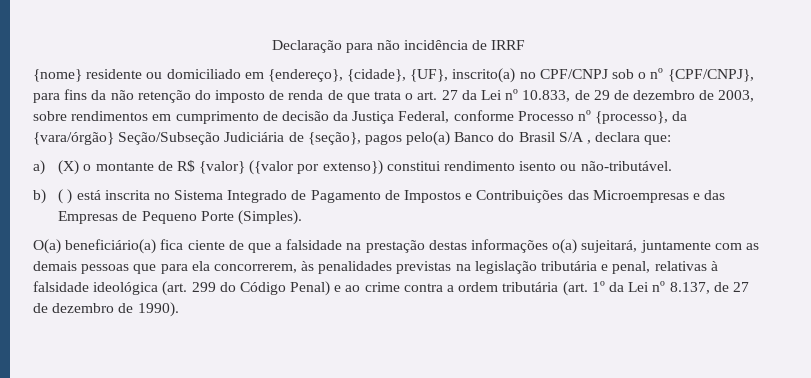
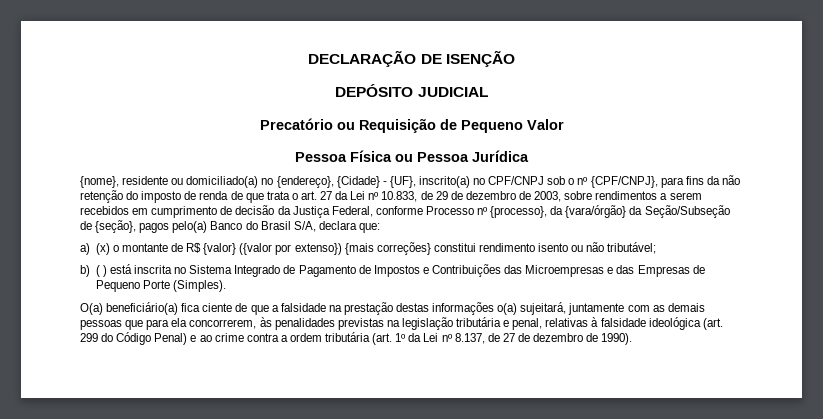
- Declaração para não incidência de IRRF
- {nome} residente ou domiciliado em {endereço}, {cidade}, {UF}, inscrito(a) no CPF/CNPJ sob o nº {CPF/CNPJ}, para fins da não retenção do imposto de renda de que trata o art. 27 da Lei nº 10.833, de 29 de dezembro de 2003, sobre rendimentos em cumprimento de decisão da Justiça Federal, conforme Processo nº {processo}, da {vara/órgão} Seção/Subseção Judiciária de {seção}, pagos pelo(a) Banco do Brasil S/A , declara que:
+ DECLARAÇÃO DE ISENÇÃO
+ DEPÓSITO JUDICIAL
+ Precatório ou Requisição de Pequeno Valor
+ Pessoa Física ou Pessoa Jurídica
+ {nome}, residente ou domiciliado(a) no {endereço}, {Cidade} - {UF}, inscrito(a) no CPF/CNPJ sob o nº {CPF/CNPJ}, para fins da não retenção do imposto de renda de que trata o art. 27 da Lei nº 10.833, de 29 de dezembro de 2003, sobre rendimentos a serem recebidos em cumprimento de decisão da Justiça Federal, conforme Processo nº {processo}, da {vara/órgão} da Seção/Subseção de {seção}, pagos pelo(a) Banco do Brasil S/A, declara que:
- a) (X) o montante de R$ {valor} ({valor por extenso}) constitui rendimento isento ou não-tributável.
+ a) (x) o montante de R$ {valor} ({valor por extenso}) {mais correções} constitui rendimento isento ou não tributável;

